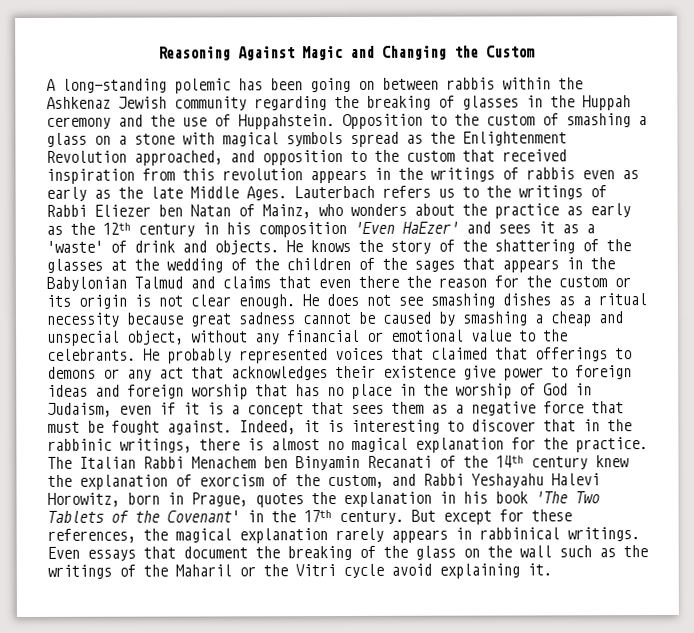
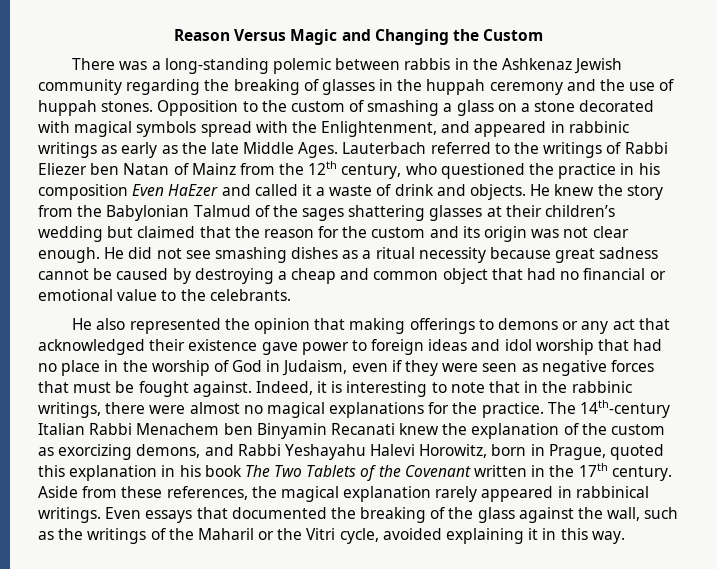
- Reasoning Against Magic and Changing the Custom
+ Reason Versus Magic and Changing the Custom
- A long-standing polemic has been going on between rabbis within the Ashkenaz Jewish community regarding the breaking of glasses in the Huppah ceremony and the use of Huppahstein.
+ There was a long-standing polemic between rabbis in the Ashkenaz Jewish community regarding the breaking of glasses in the huppah ceremony and the use of huppah stones.
- Opposition to the custom of smashing a glass on a stone with magical symbols spread as the Enlightenment Revolution approached, and opposition to the custom that received inspiration from this revolution appears in the writings of rabbis even as early as the late Middle Ages.
+ Opposition to the custom of smashing a glass on a stone decorated with magical symbols spread with the Enlightenment, and appeared in rabbinic writings as early as the late Middle Ages.
- Lauterbach refers us to the writings of Rabbi Eliezer ben Natan of Mainz, who wonders about the practice as early as the 12th century in his composition 'Even HaEzer' and sees it as a 'waste' of drink and objects.
+ Lauterbach referred to the writings of Rabbi Eliezer ben Natan of Mainz from the 12th century, who questioned the practice in his composition Even HaEzer and called it a waste of drink and objects.
- He knows the story of the shattering of the glasses at the wedding of the children of the sages that appears in the Babylonian Talmud and claims that even there the reason for the custom or its origin is not clear enough.
+ He knew the story from the Babylonian Talmud of the sages shattering glasses at their children’s wedding but claimed that the reason for the custom and its origin was not clear enough.
- He does not see smashing dishes as a ritual necessity because great sadness cannot be caused by smashing a cheap and unspecial object, without any financial or emotional value to the celebrants. He probably represented voices that claimed that offerings to demons or any act that acknowledges their existence give power to foreign ideas and foreign worship that has no place in the worship of God in Judaism, even if it is a concept that sees them as a negative force that must be fought against.
+ He did not see smashing dishes as a ritual necessity because great sadness cannot be caused by destroying a cheap and common object that had no financial or emotional value to the celebrants.
+ He also represented the opinion that making offerings to demons or any act that acknowledged their existence gave power to foreign ideas and idol worship that had no place in the worship of God in Judaism, even if they were seen as negative forces that must be fought against.
- Indeed, it is interesting to discover that in the rabbinic writings, there is almost no magical explanation for the practice.
+ Indeed, it is interesting to note that in the rabbinic writings, there were almost no magical explanations for the practice.
- The Italian Rabbi Menachem ben Binyamin Recanati of the 14th century knew the explanation of exorcism of the custom, and Rabbi Yeshayahu Halevi Horowitz, born in Prague, quotes the explanation in his book 'The Two Tablets of the Covenant' in the 17th century.
+ The 14th-century Italian Rabbi Menachem ben Binyamin Recanati knew the explanation of the custom as exorcizing demons, and Rabbi Yeshayahu Halevi Horowitz, born in Prague, quoted this explanation in his book The Two Tablets of the Covenant written in the 17th century.
- But except for these references, the magical explanation rarely appears in rabbinical writings.
+ Aside from these references, the magical explanation rarely appeared in rabbinical writings.
- Even essays that document the breaking of the glass on the wall such as the writings of the Maharil or the Vitri cycle avoid explaining it.
+ Even essays that documented the breaking of the glass against the wall, such as the writings of the Maharil or the Vitri cycle, avoided explaining it in this way.

